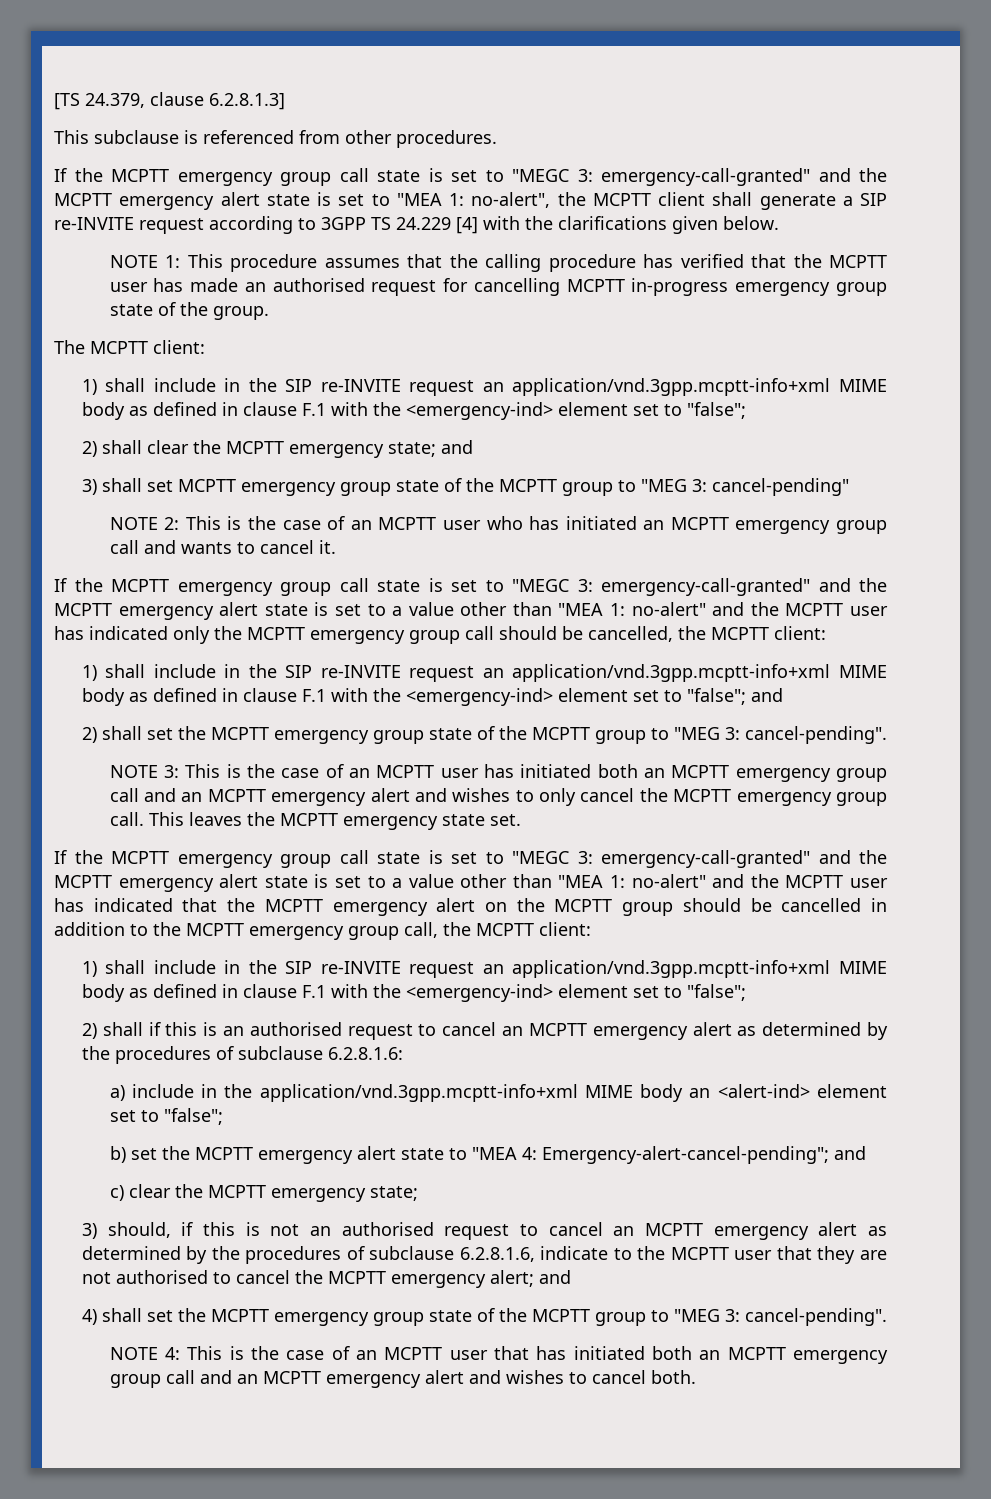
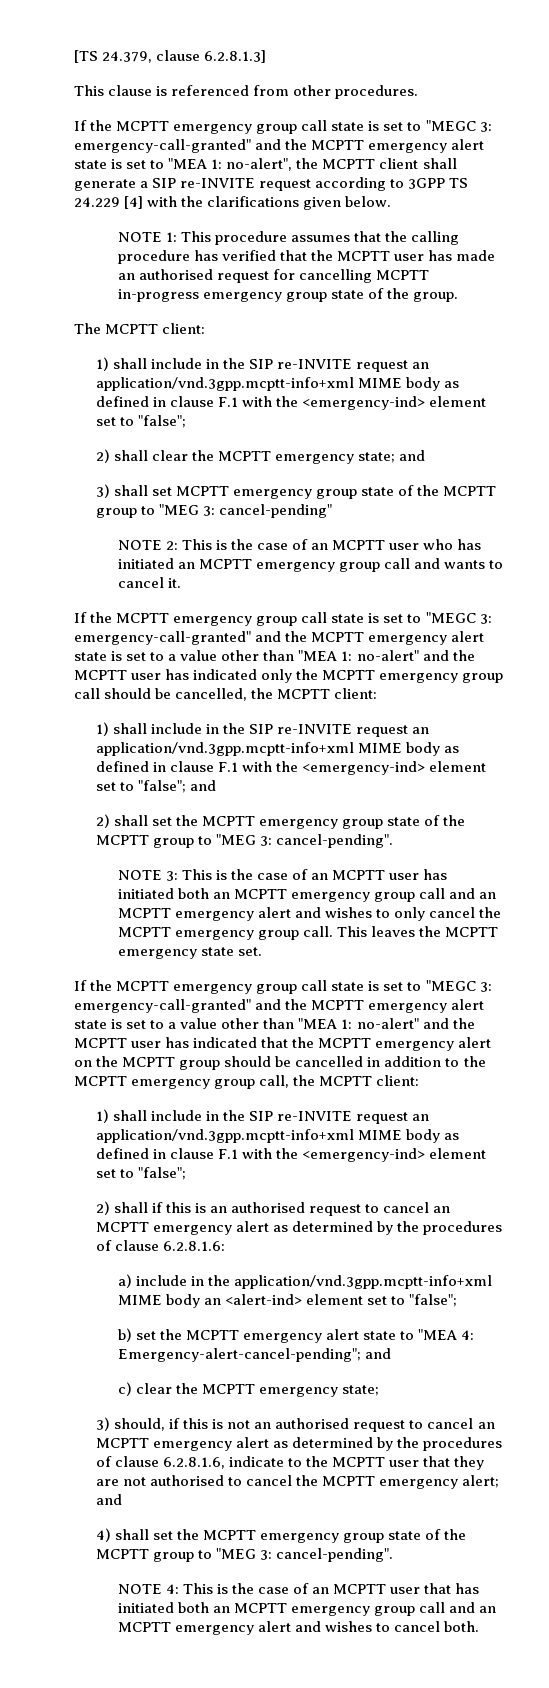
- This subclause is referenced from other procedures.
+ This clause is referenced from other procedures.
- 2) shall if this is an authorised request to cancel an MCPTT emergency alert as determined by the procedures of subclause 6.2.8.1.6:
+ 2) shall if this is an authorised request to cancel an MCPTT emergency alert as determined by the procedures of clause 6.2.8.1.6:
- 3) should, if this is not an authorised request to cancel an MCPTT emergency alert as determined by the procedures of subclause 6.2.8.1.6, indicate to the MCPTT user that they are not authorised to cancel the MCPTT emergency alert; and
+ 3) should, if this is not an authorised request to cancel an MCPTT emergency alert as determined by the procedures of clause 6.2.8.1.6, indicate to the MCPTT user that they are not authorised to cancel the MCPTT emergency alert; and

